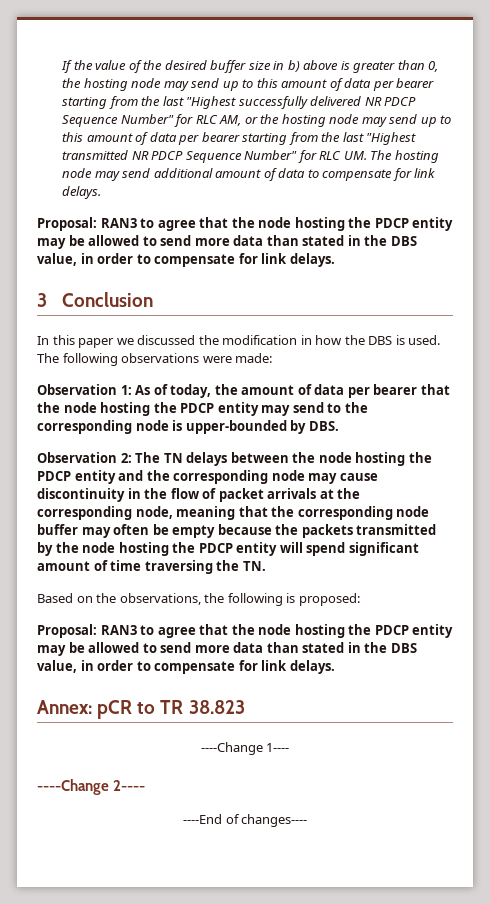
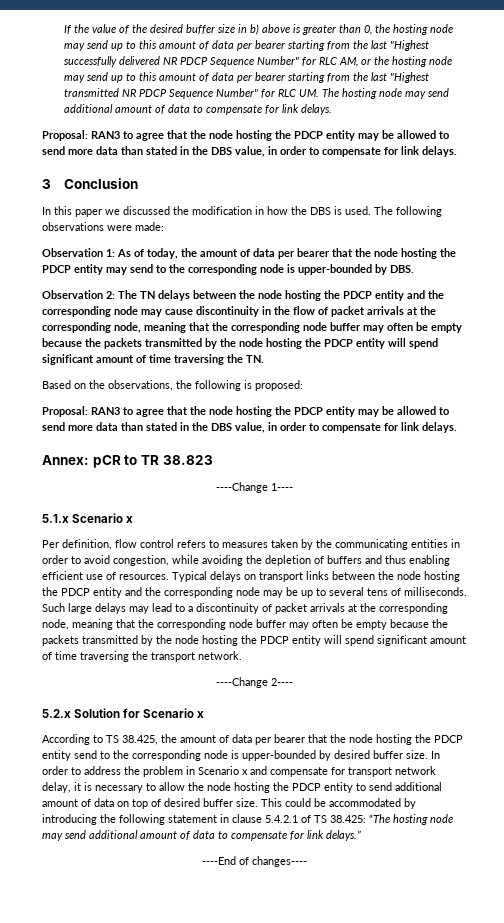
+ 5.1.x Scenario x
+ Per definition, flow control refers to measures taken by the communicating entities in order to avoid congestion, while avoiding the depletion of buffers and thus enabling efficient use of resources. Typical delays on transport links between the node hosting the PDCP entity and the corresponding node may be up to several tens of milliseconds. Such large delays may lead to a discontinuity of packet arrivals at the corresponding node, meaning that the corresponding node buffer may often be empty because the packets transmitted by the node hosting the PDCP entity will spend significant amount of time traversing the transport network.
  ----Change 2----
+ 5.2.x Solution for Scenario x
+ According to TS 38.425, the amount of data per bearer that the node hosting the PDCP entity send to the corresponding node is upper-bounded by desired buffer size. In order to address the problem in Scenario x and compensate for transport network delay, it is necessary to allow the node hosting the PDCP entity to send additional amount of data on top of desired buffer size. This could be accommodated by introducing the following statement in clause 5.4.2.1 of TS 38.425: “The hosting node may send additional amount of data to compensate for link delays.”

